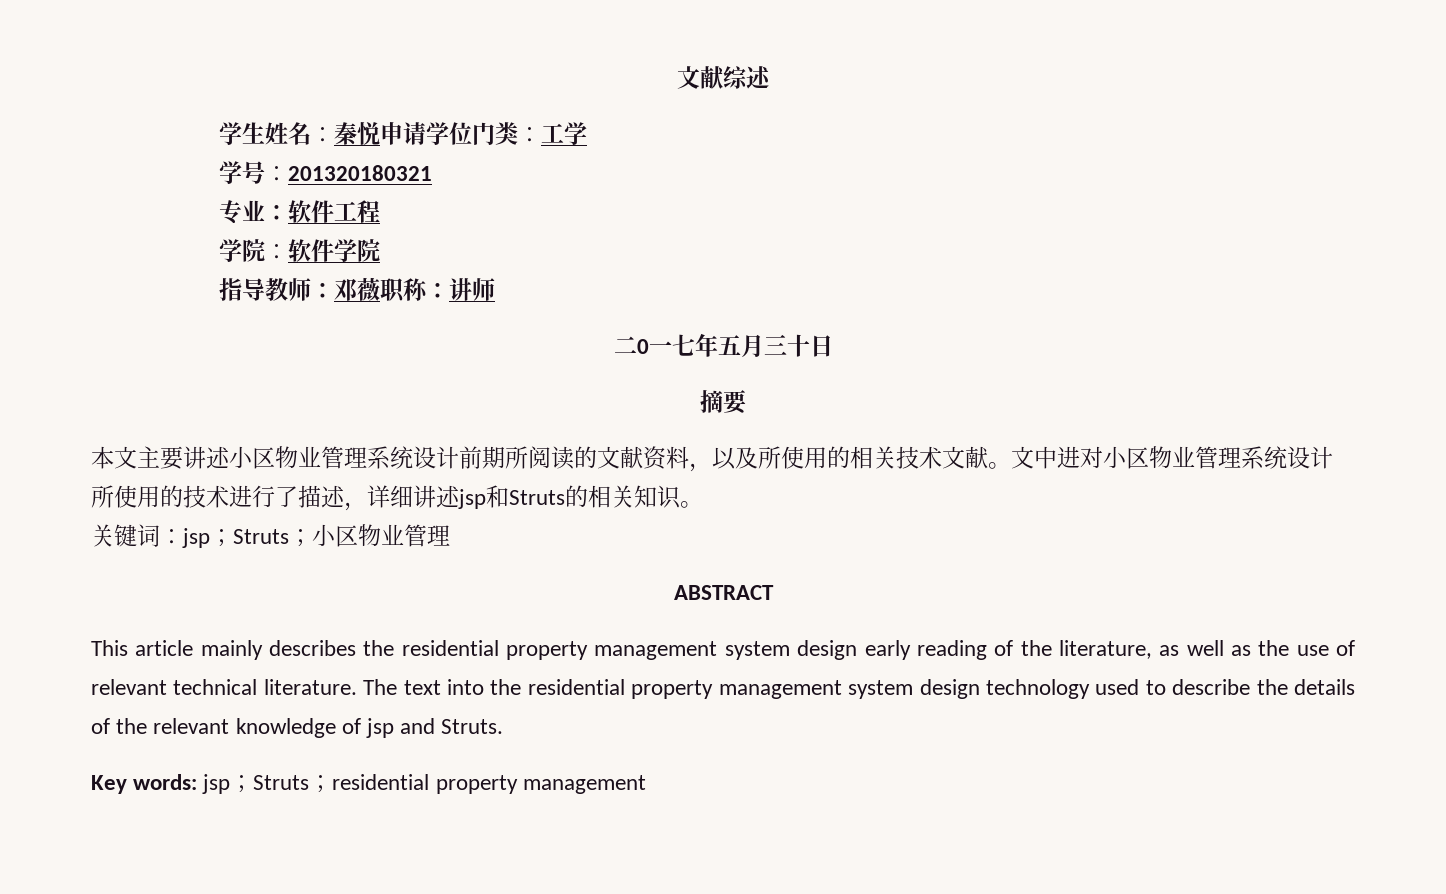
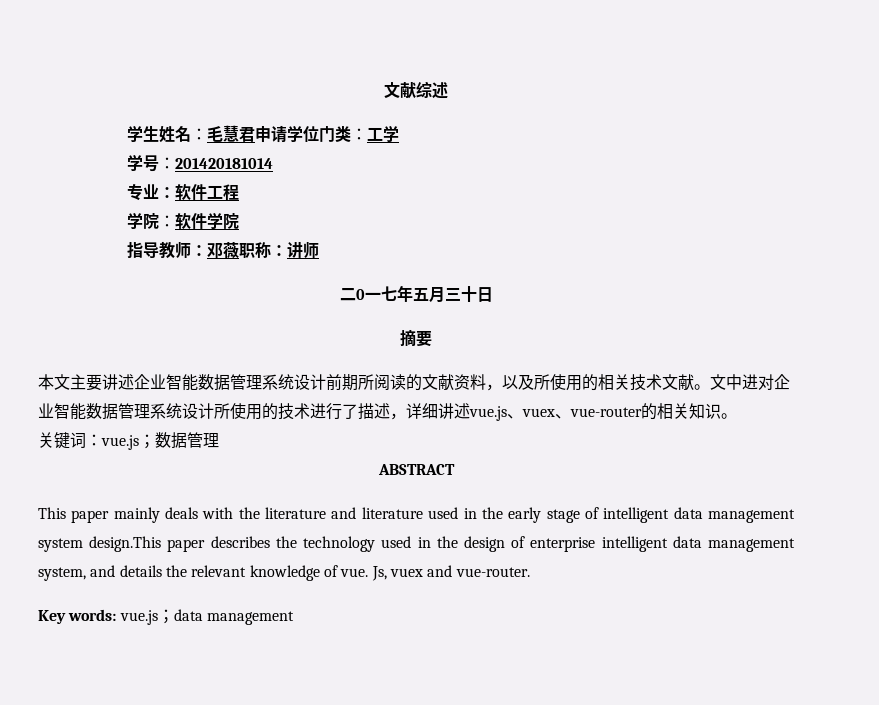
- 学生姓名：秦悦申请学位门类：工学
+ 学生姓名：毛慧君申请学位门类：工学
- 学号：201320180321
+ 学号：201420181014
- 本文主要讲述小区物业管理系统设计前期所阅读的文献资料，以及所使用的相关技术文献。
+ 本文主要讲述企业智能数据管理系统设计前期所阅读的文献资料，以及所使用的相关技术文献。
- 文中进对小区物业管理系统设计所使用的技术进行了描述，详细讲述jsp和Struts的相关知识。
+ 文中进对企业智能数据管理系统设计所使用的技术进行了描述，详细讲述vue.js、vuex、vue-router的相关知识。
- 关键词：jsp；Struts；小区物业管理
+ 关键词：vue.js；数据管理
  ABSTRACT
- This article mainly describes the residential property management system design early reading of the literature, as well as the use of relevant technical literature. The text into the residential property management system design technology used to describe the details of the relevant knowledge of jsp and Struts.
- Key words: jsp；Struts；residential property management
+ This paper mainly deals with the literature and literature used in the early stage of intelligent data management system design.This paper describes the technology used in the design of enterprise intelligent data management system, and details the relevant knowledge of vue. Js, vuex and vue-router.
+ Key words: vue.js；data management

